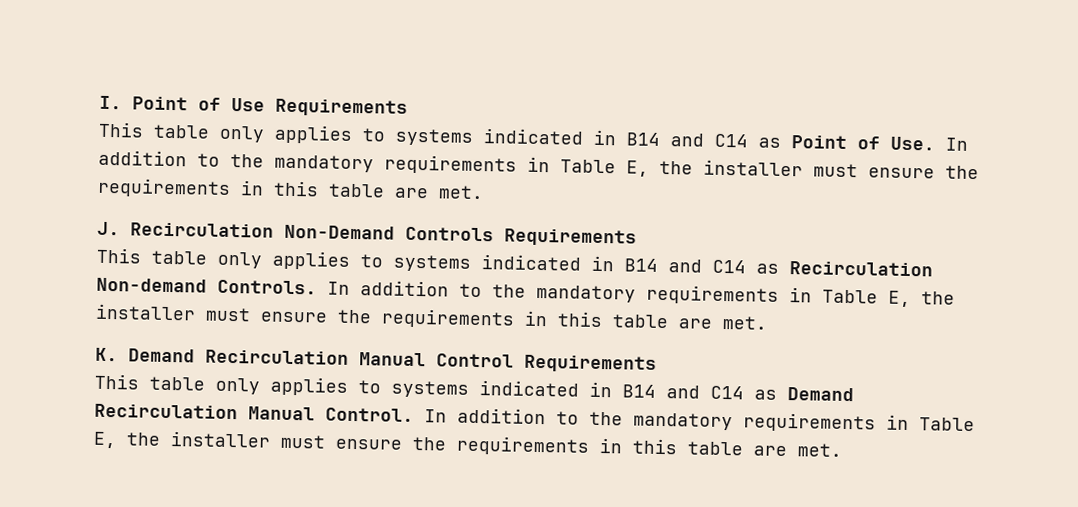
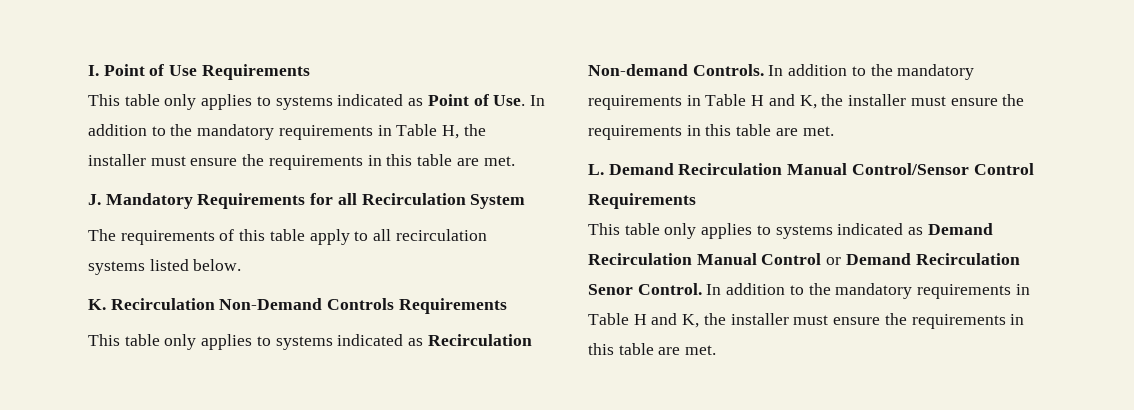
- This table only applies to systems indicated in B14 and C14 as Point of Use. In addition to the mandatory requirements in Table E, the installer must ensure the requirements in this table are met.
+ This table only applies to systems indicated as Point of Use. In addition to the mandatory requirements in Table H, the installer must ensure the requirements in this table are met.
- J. Recirculation Non-Demand Controls Requirements
+ J. Mandatory Requirements for all Recirculation System
+ The requirements of this table apply to all recirculation systems listed below.
+ K. Recirculation Non-Demand Controls Requirements
- This table only applies to systems indicated in B14 and C14 as Recirculation Non-demand Controls. In addition to the mandatory requirements in Table E, the installer must ensure the requirements in this table are met.
+ This table only applies to systems indicated as Recirculation Non-demand Controls. In addition to the mandatory requirements in Table H and K, the installer must ensure the requirements in this table are met.
- K. Demand Recirculation Manual Control Requirements
+ L. Demand Recirculation Manual Control/Sensor Control Requirements
- This table only applies to systems indicated in B14 and C14 as Demand Recirculation Manual Control. In addition to the mandatory requirements in Table E, the installer must ensure the requirements in this table are met.
+ This table only applies to systems indicated as Demand Recirculation Manual Control or Demand Recirculation Senor Control. In addition to the mandatory requirements in Table H and K, the installer must ensure the requirements in this table are met.

